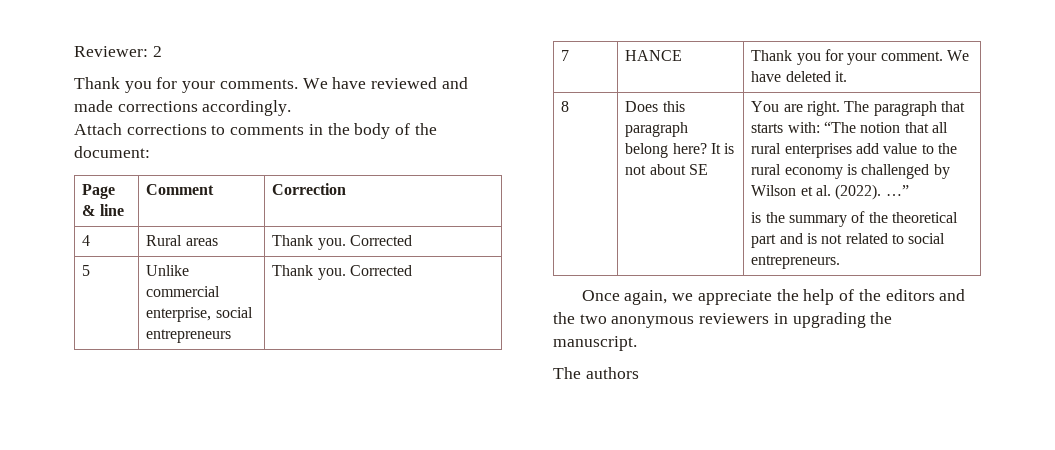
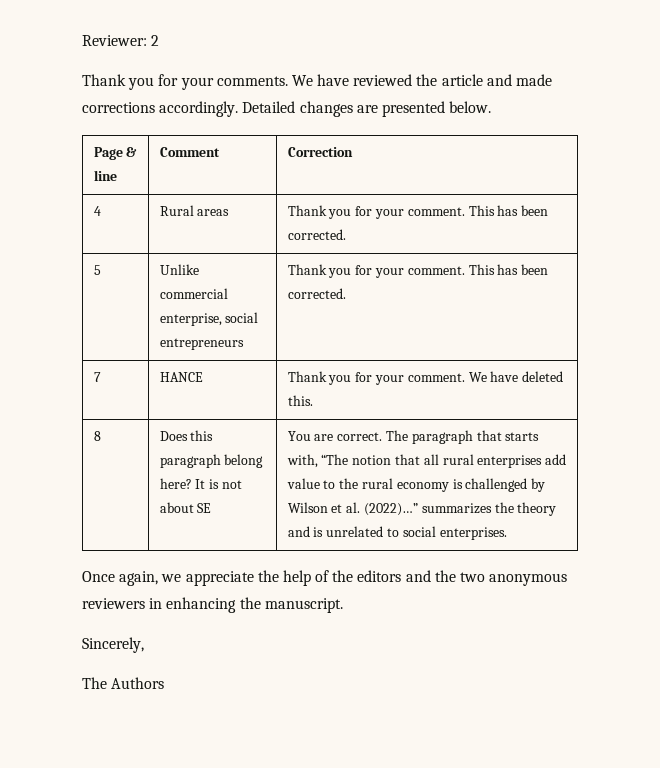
- We have reviewed and made corrections accordingly.
- Attach corrections to comments in the body of the document:
+ We have reviewed the article and made corrections accordingly. Detailed changes are presented below.
- 4 | Rural areas | Thank you. Corrected
+ 4 | Rural areas | Thank you for your comment. This has been corrected.
- 5 | Unlike commercial enterprise, social entrepreneurs | Thank you. Corrected
+ 5 | Unlike commercial enterprise, social entrepreneurs | Thank you for your comment. This has been corrected.
- 7 | HANCE | Thank you for your comment. We have deleted it.
+ 7 | HANCE | Thank you for your comment. We have deleted this.
- You are right.
+ You are correct.
- The paragraph that starts with: “The notion that all rural enterprises add value to the rural economy is challenged by Wilson et al. (2022). …”
- is the summary of the theoretical part and is not related to social entrepreneurs.
+ The paragraph that starts with, “The notion that all rural enterprises add value to the rural economy is challenged by Wilson et al. (2022)…” summarizes the theory and is unrelated to social enterprises.
- Once again, we appreciate the help of the editors and the two anonymous reviewers in upgrading the manuscript.
+ Once again, we appreciate the help of the editors and the two anonymous reviewers in enhancing the manuscript.
- The authors
+ Sincerely,
+ The Authors

